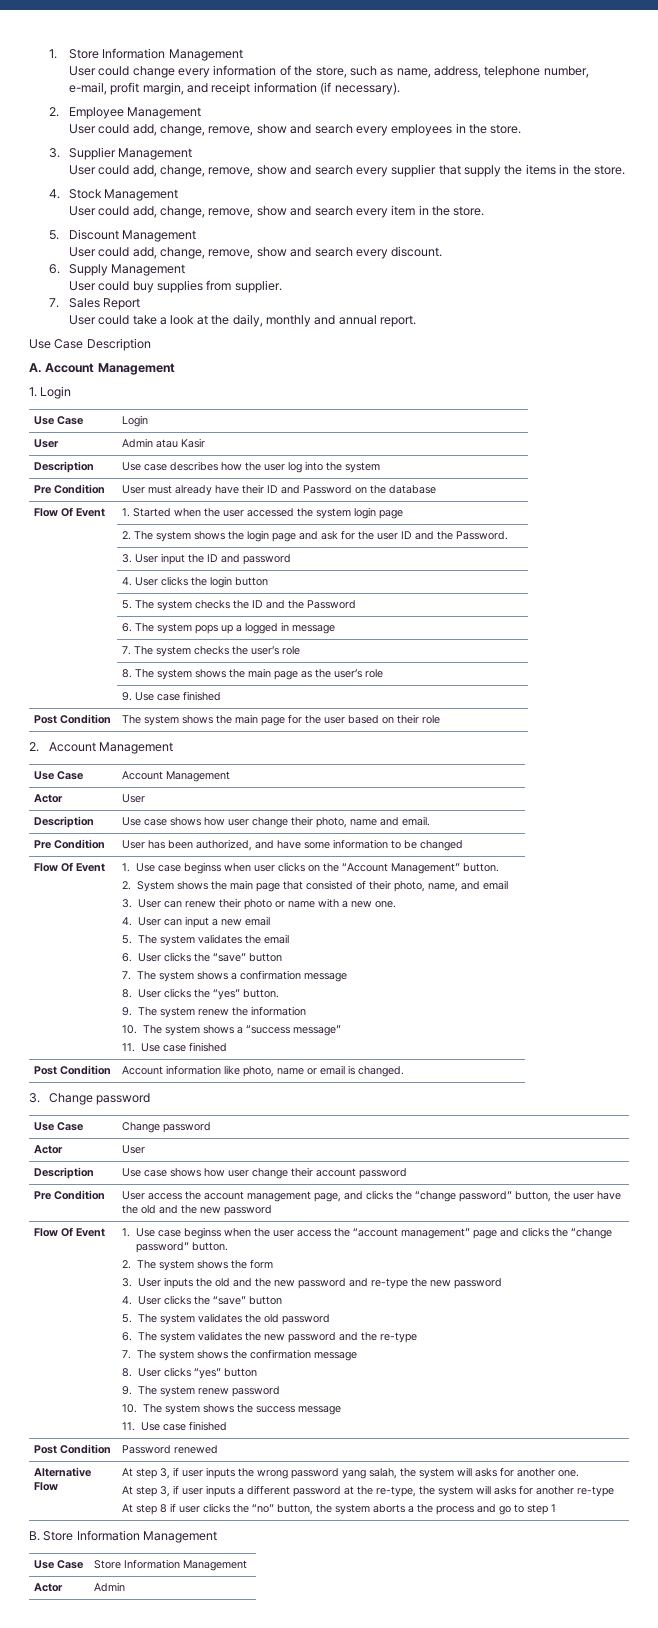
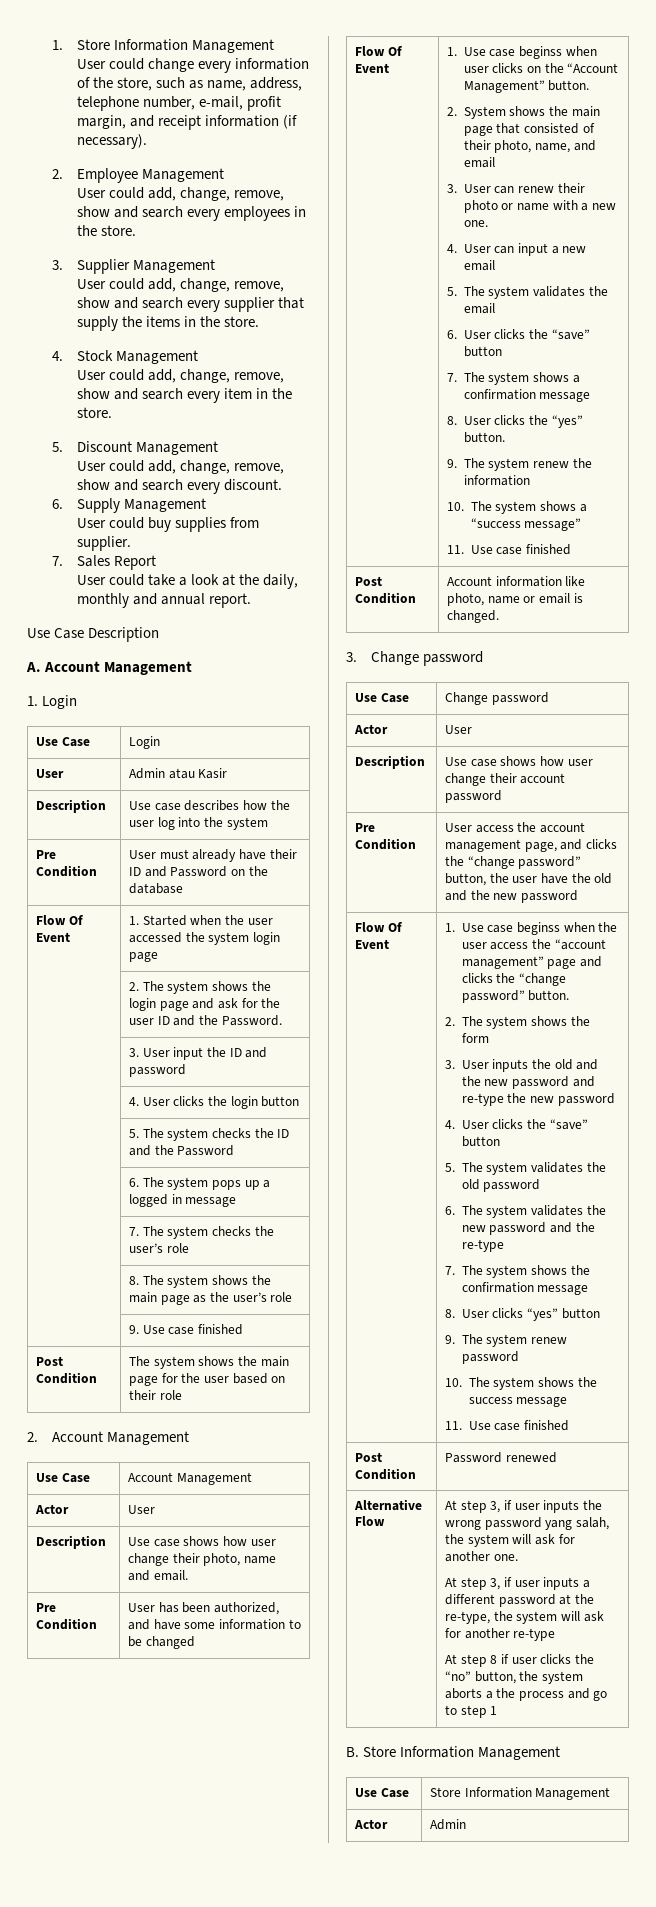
- At step 3, if user inputs the wrong password yang salah, the system will asks for another one.
+ At step 3, if user inputs the wrong password yang salah, the system will ask for another one.
- At step 3, if user inputs a different password at the re-type, the system will asks for another re-type
+ At step 3, if user inputs a different password at the re-type, the system will ask for another re-type

